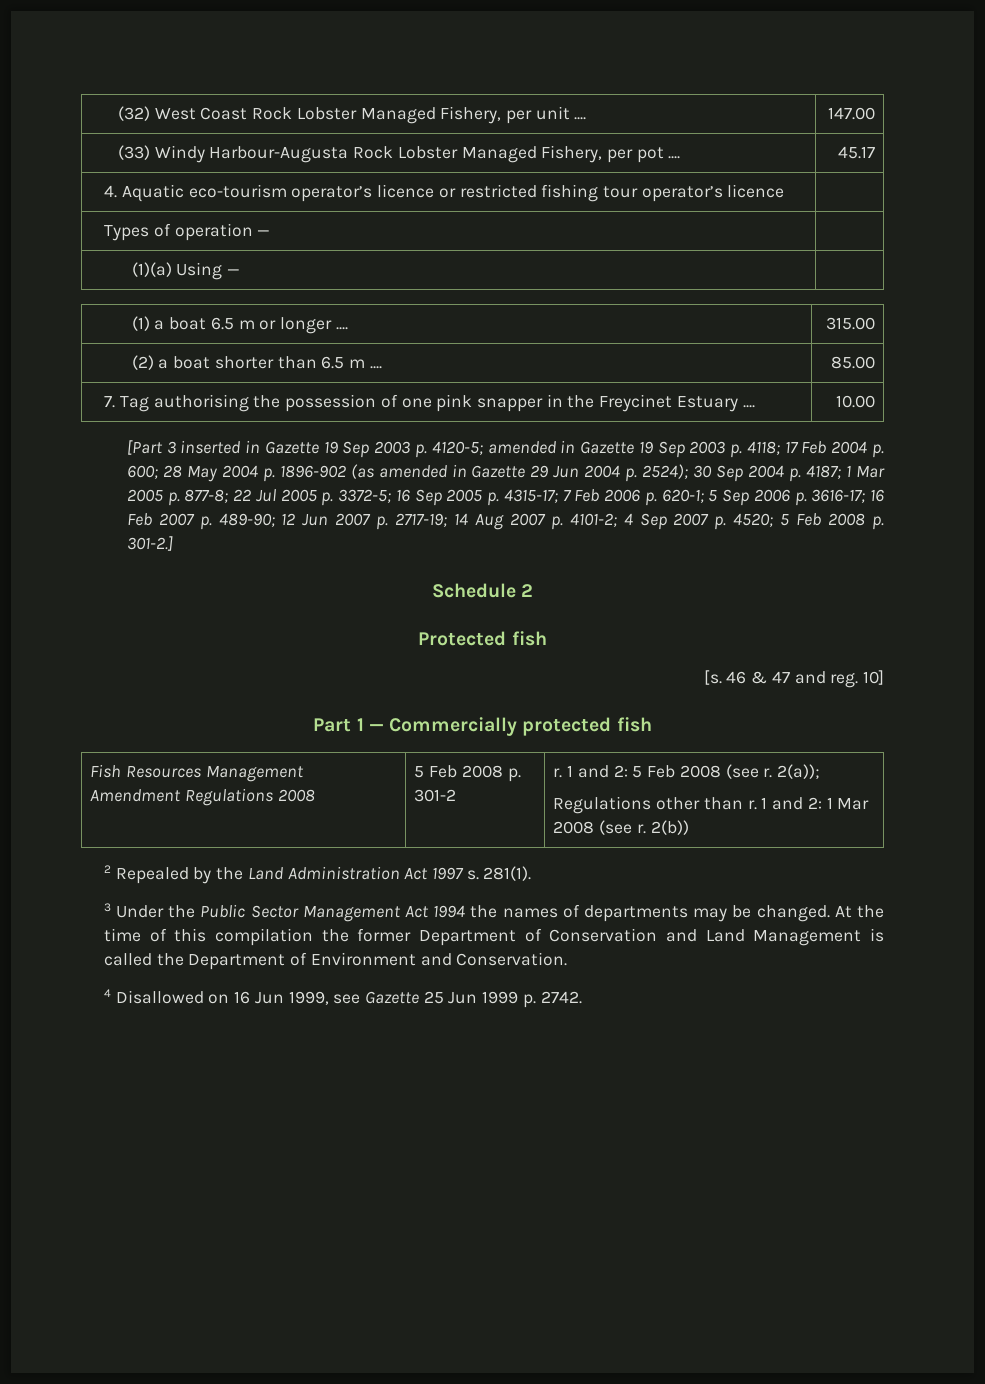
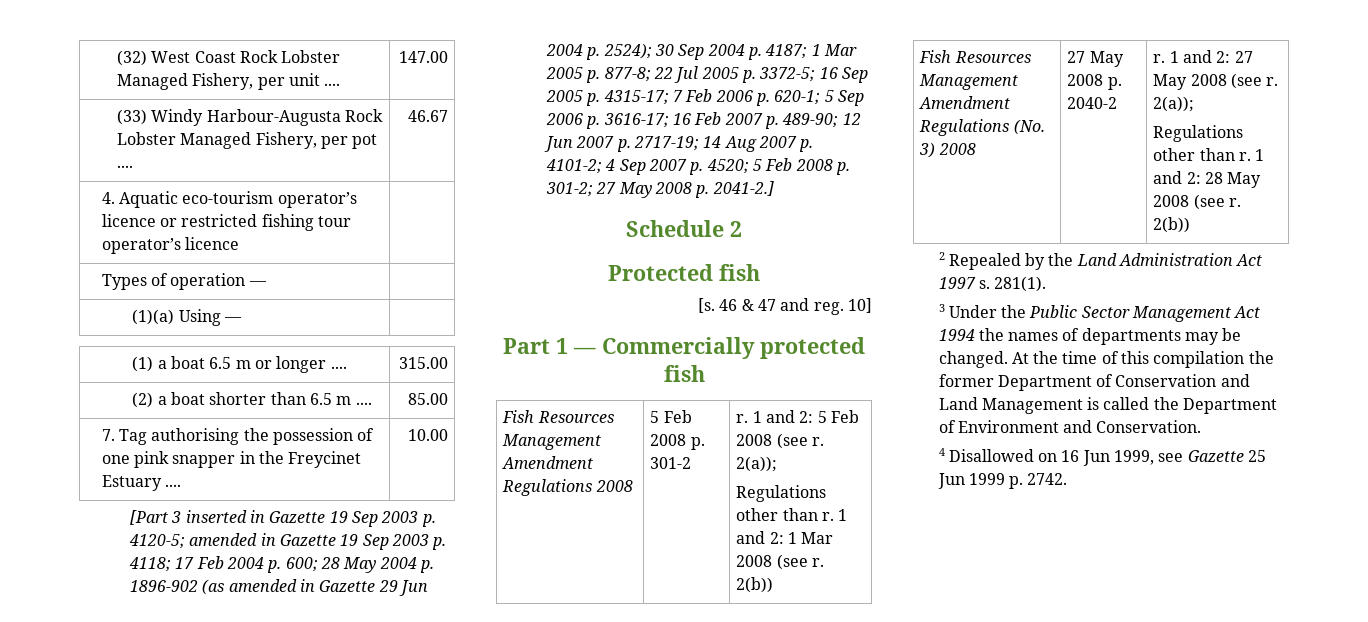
- (33) Windy Harbour-Augusta Rock Lobster Managed Fishery, per pot .... | 45.17
+ (33) Windy Harbour-Augusta Rock Lobster Managed Fishery, per pot .... | 46.67
- 5 Feb 2008 p. 301-2.]
+ 5 Feb 2008 p. 301-2; 27 May 2008 p. 2041-2.]
+ Fish Resources Management Amendment Regulations (No. 3) 2008 | 27 May 2008 p. 2040-2 | r. 1 and 2: 27 May 2008 (see r. 2(a));
+ Regulations other than r. 1 and 2: 28 May 2008 (see r. 2(b))

